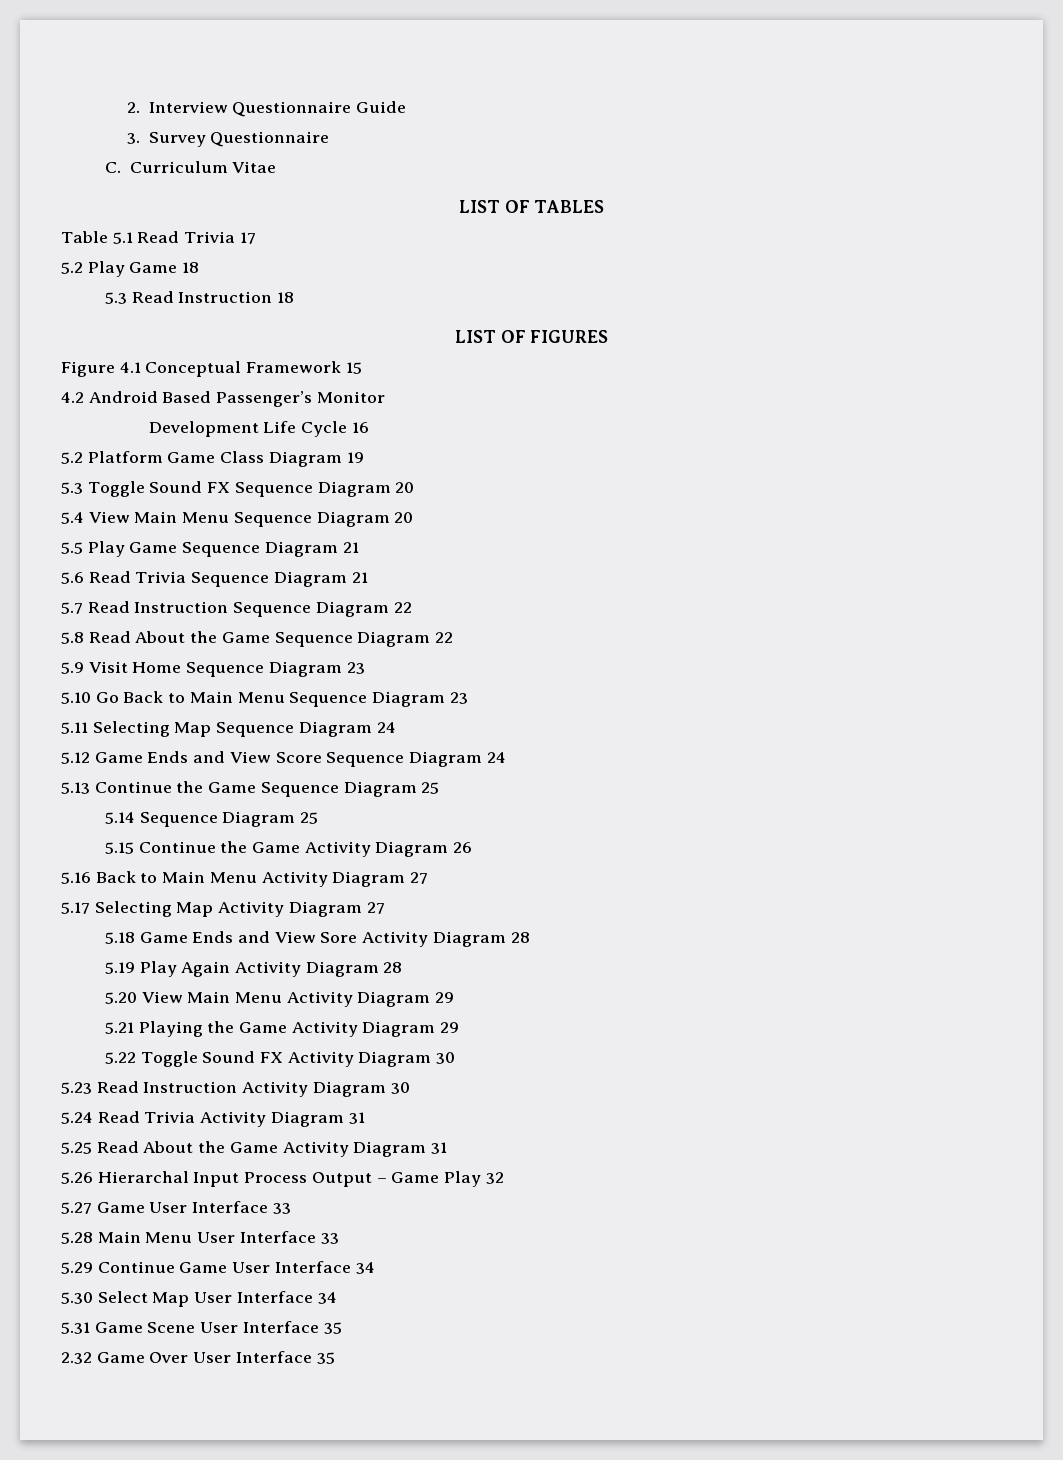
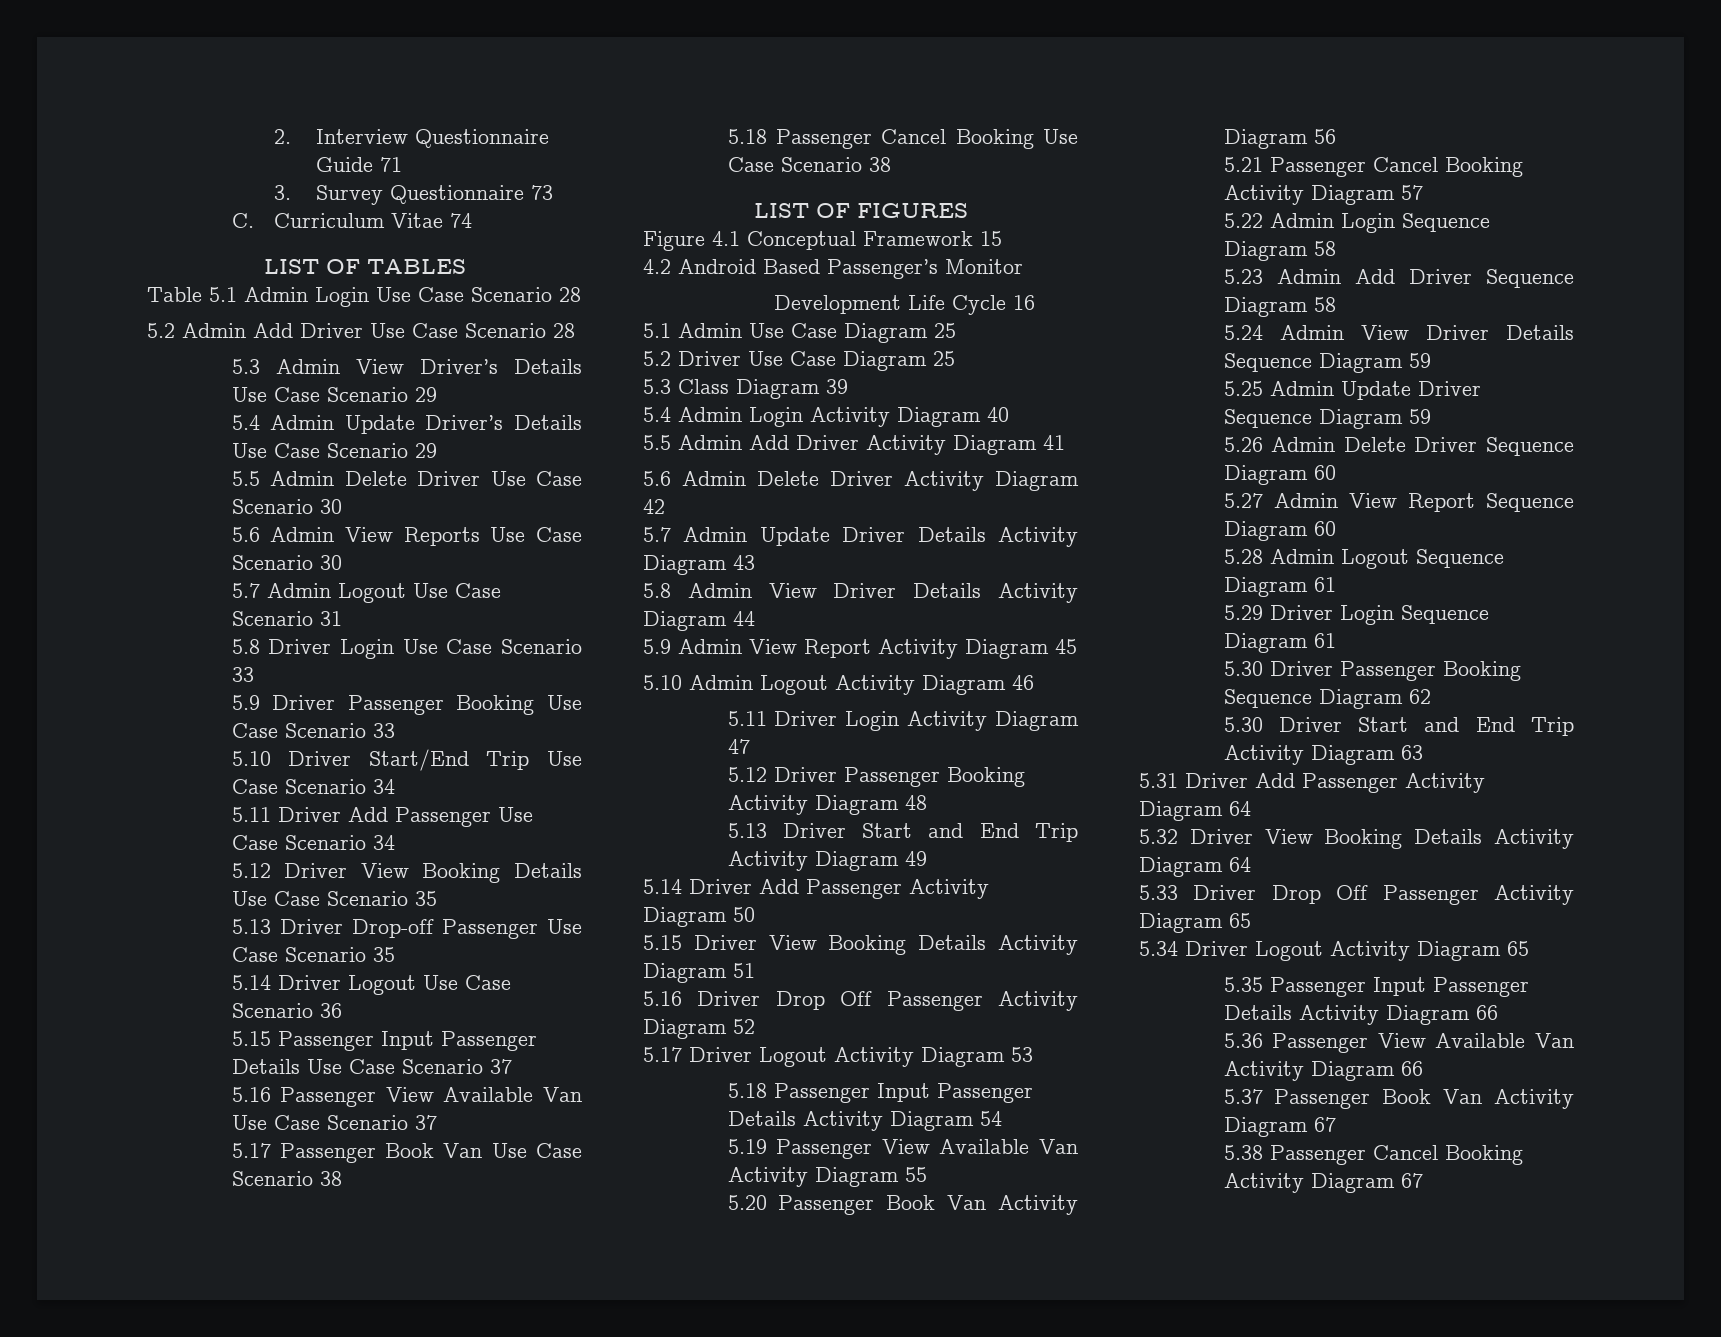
- 2. Interview Questionnaire Guide
+ 2. Interview Questionnaire Guide 71
- 3. Survey Questionnaire
+ 3. Survey Questionnaire 73
- C. Curriculum Vitae
+ C. Curriculum Vitae 74
- Table 5.1 Read Trivia 17
- 5.2 Play Game 18
- 5.3 Read Instruction 18
+ Table 5.1 Admin Login Use Case Scenario 28
+ 5.2 Admin Add Driver Use Case Scenario 28
+ 5.3 Admin View Driver’s Details Use Case Scenario 29
+ 5.4 Admin Update Driver’s Details Use Case Scenario 29
+ 5.5 Admin Delete Driver Use Case Scenario 30
+ 5.6 Admin View Reports Use Case Scenario 30
+ 5.7 Admin Logout Use Case Scenario 31
+ 5.8 Driver Login Use Case Scenario 33
+ 5.9 Driver Passenger Booking Use Case Scenario 33
+ 5.10 Driver Start/End Trip Use Case Scenario 34
+ 5.11 Driver Add Passenger Use Case Scenario 34
+ 5.12 Driver View Booking Details Use Case Scenario 35
+ 5.13 Driver Drop-off Passenger Use Case Scenario 35
+ 5.14 Driver Logout Use Case Scenario 36
+ 5.15 Passenger Input Passenger Details Use Case Scenario 37
+ 5.16 Passenger View Available Van Use Case Scenario 37
+ 5.17 Passenger Book Van Use Case Scenario 38
+ 5.18 Passenger Cancel Booking Use Case Scenario 38
- 5.2 Platform Game Class Diagram 19
- 5.3 Toggle Sound FX Sequence Diagram 20
- 5.4 View Main Menu Sequence Diagram 20
- 5.5 Play Game Sequence Diagram 21
- 5.6 Read Trivia Sequence Diagram 21
- 5.7 Read Instruction Sequence Diagram 22
- 5.8 Read About the Game Sequence Diagram 22
- 5.9 Visit Home Sequence Diagram 23
- 5.10 Go Back to Main Menu Sequence Diagram 23
- 5.11 Selecting Map Sequence Diagram 24
- 5.12 Game Ends and View Score Sequence Diagram 24
- 5.13 Continue the Game Sequence Diagram 25
- 5.14 Sequence Diagram 25
- 5.15 Continue the Game Activity Diagram 26
- 5.16 Back to Main Menu Activity Diagram 27
- 5.17 Selecting Map Activity Diagram 27
- 5.18 Game Ends and View Sore Activity Diagram 28
+ 5.1 Admin Use Case Diagram 25
+ 5.2 Driver Use Case Diagram 25
+ 5.3 Class Diagram 39
+ 5.4 Admin Login Activity Diagram 40
+ 5.5 Admin Add Driver Activity Diagram 41
+ 5.6 Admin Delete Driver Activity Diagram 42
+ 5.7 Admin Update Driver Details Activity Diagram 43
+ 5.8 Admin View Driver Details Activity Diagram 44
+ 5.9 Admin View Report Activity Diagram 45
+ 5.10 Admin Logout Activity Diagram 46
+ 5.11 Driver Login Activity Diagram 47
+ 5.12 Driver Passenger Booking Activity Diagram 48
+ 5.13 Driver Start and End Trip Activity Diagram 49
+ 5.14 Driver Add Passenger Activity Diagram 50
+ 5.15 Driver View Booking Details Activity Diagram 51
+ 5.16 Driver Drop Off Passenger Activity Diagram 52
+ 5.17 Driver Logout Activity Diagram 53
+ 5.18 Passenger Input Passenger Details Activity Diagram 54
- 5.19 Play Again Activity Diagram 28
+ 5.19 Passenger View Available Van Activity Diagram 55
- 5.20 View Main Menu Activity Diagram 29
+ 5.20 Passenger Book Van Activity Diagram 56
- 5.21 Playing the Game Activity Diagram 29
+ 5.21 Passenger Cancel Booking Activity Diagram 57
- 5.22 Toggle Sound FX Activity Diagram 30
- 5.23 Read Instruction Activity Diagram 30
- 5.24 Read Trivia Activity Diagram 31
- 5.25 Read About the Game Activity Diagram 31
- 5.26 Hierarchal Input Process Output – Game Play 32
- 5.27 Game User Interface 33
- 5.28 Main Menu User Interface 33
- 5.29 Continue Game User Interface 34
- 5.30 Select Map User Interface 34
- 5.31 Game Scene User Interface 35
- 2.32 Game Over User Interface 35
+ 5.22 Admin Login Sequence Diagram 58
+ 5.23 Admin Add Driver Sequence Diagram 58
+ 5.24 Admin View Driver Details Sequence Diagram 59
+ 5.25 Admin Update Driver Sequence Diagram 59
+ 5.26 Admin Delete Driver Sequence Diagram 60
+ 5.27 Admin View Report Sequence Diagram 60
+ 5.28 Admin Logout Sequence Diagram 61
+ 5.29 Driver Login Sequence Diagram 61
+ 5.30 Driver Passenger Booking Sequence Diagram 62
+ 5.30 Driver Start and End Trip Activity Diagram 63
+ 5.31 Driver Add Passenger Activity Diagram 64
+ 5.32 Driver View Booking Details Activity Diagram 64
+ 5.33 Driver Drop Off Passenger Activity Diagram 65
+ 5.34 Driver Logout Activity Diagram 65
+ 5.35 Passenger Input Passenger Details Activity Diagram 66
+ 5.36 Passenger View Available Van Activity Diagram 66
+ 5.37 Passenger Book Van Activity Diagram 67
+ 5.38 Passenger Cancel Booking Activity Diagram 67

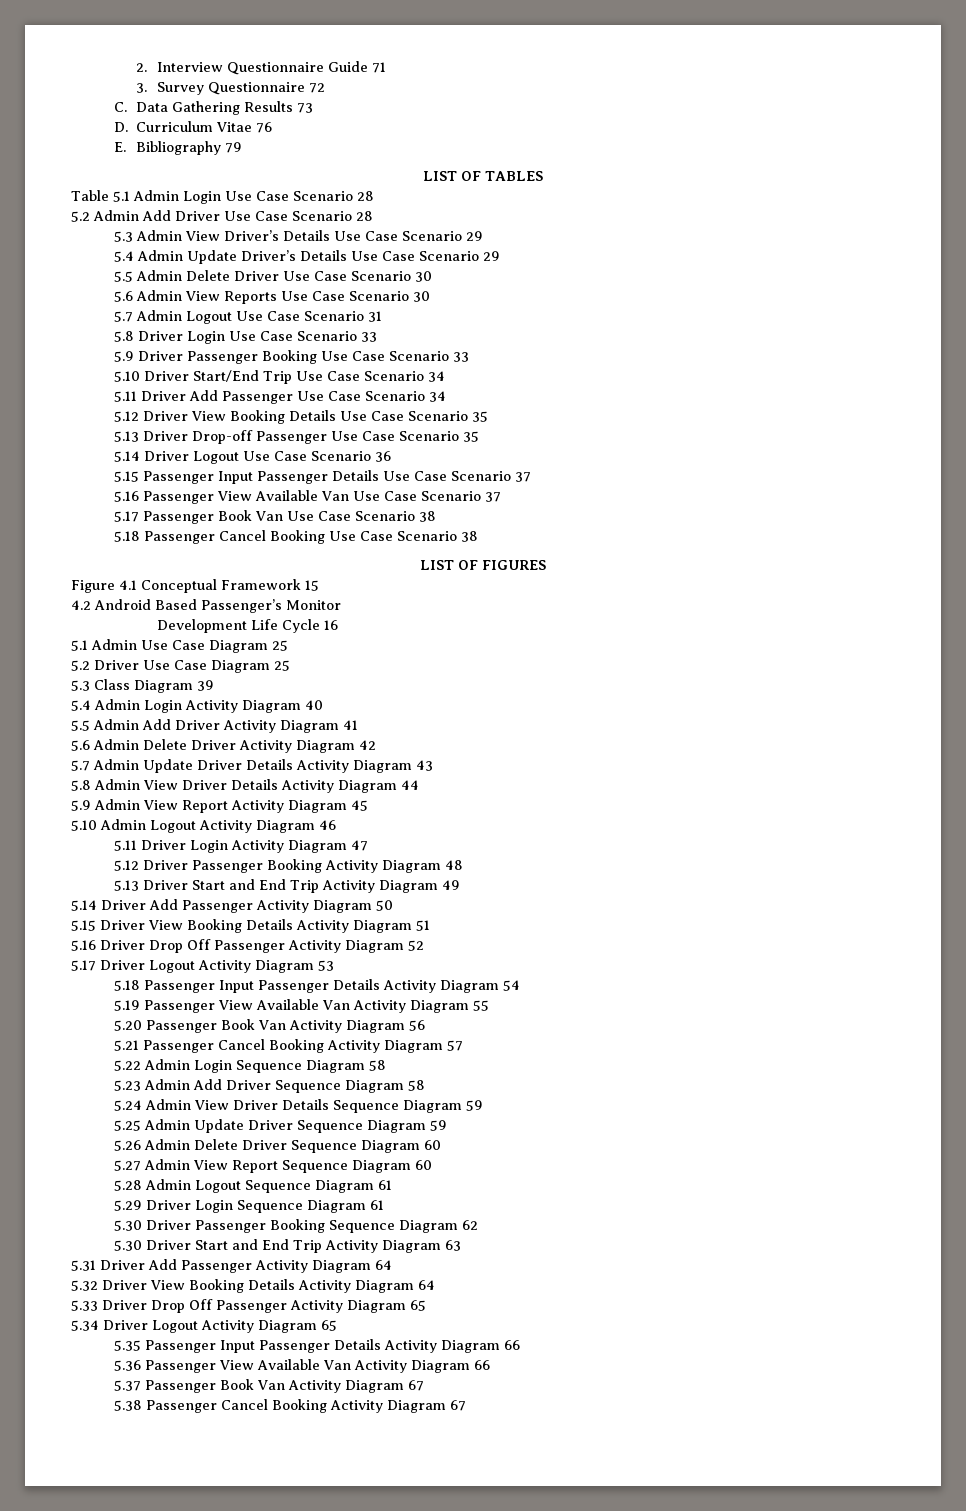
- 3. Survey Questionnaire 73
+ 3. Survey Questionnaire 72
+ C. Data Gathering Results 73
- C. Curriculum Vitae 74
+ D. Curriculum Vitae 76
+ E. Bibliography 79

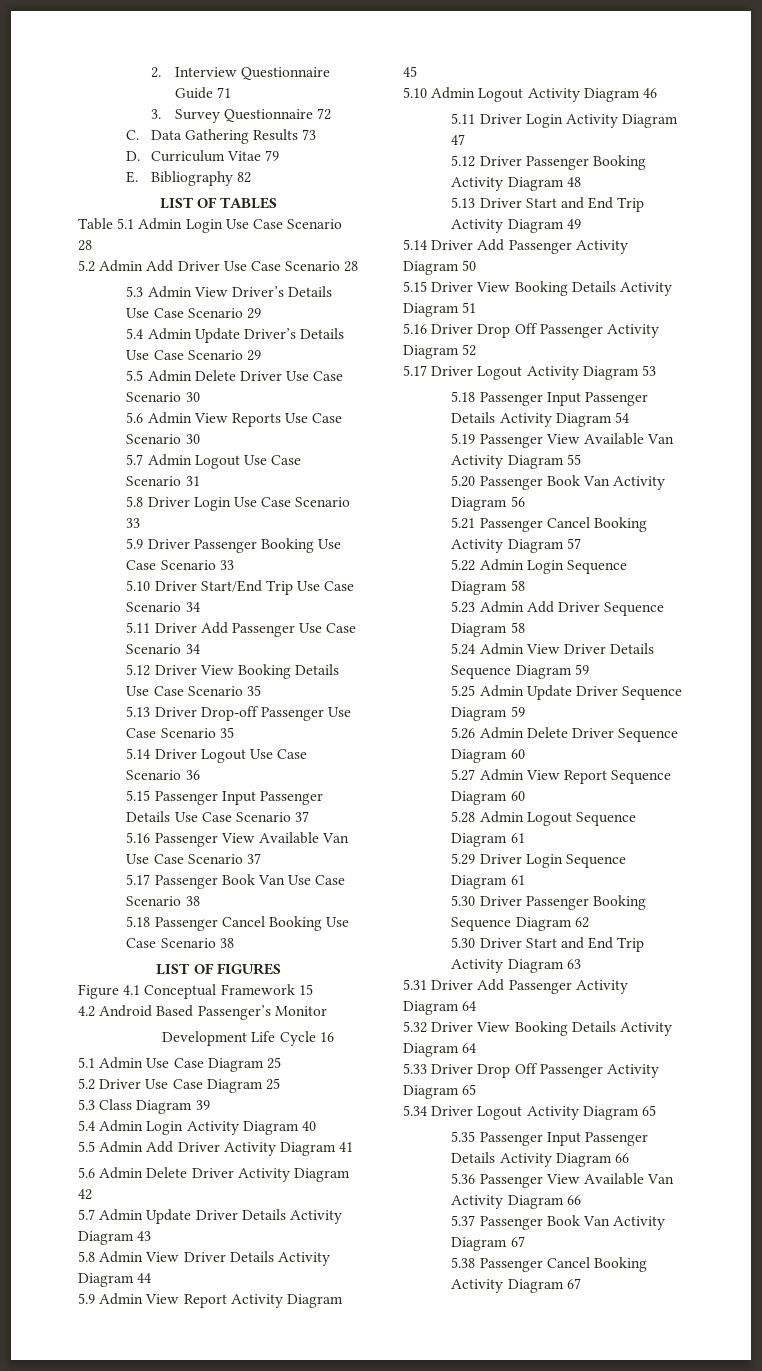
- D. Curriculum Vitae 76
+ D. Curriculum Vitae 79
- E. Bibliography 79
+ E. Bibliography 82

